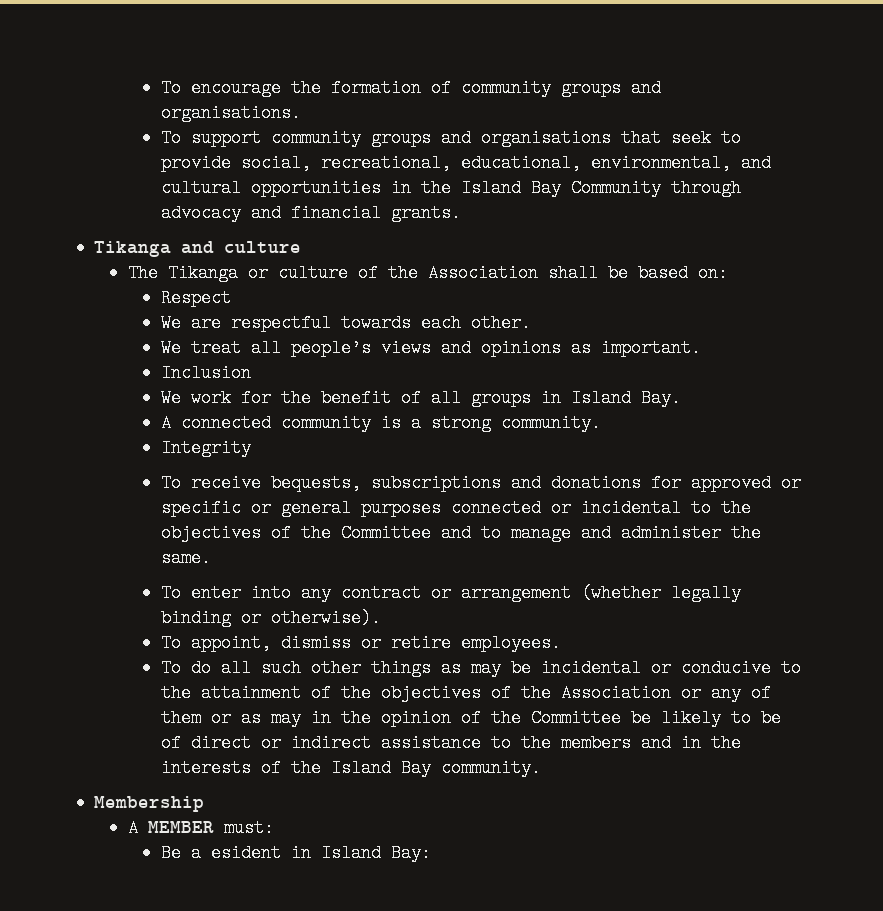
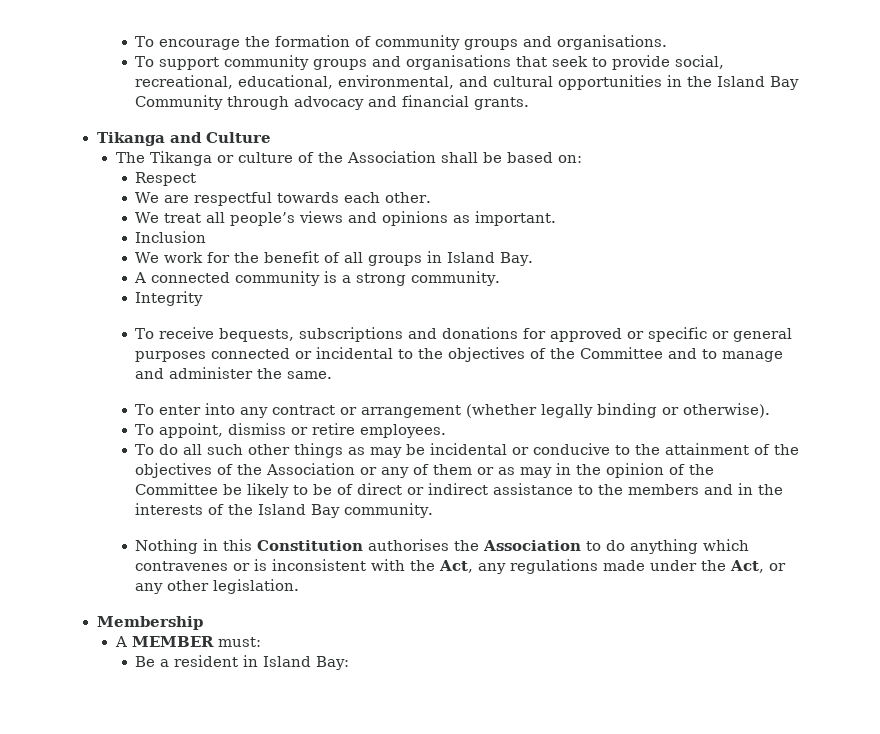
- Tikanga and culture
+ Tikanga and Culture
+ Nothing in this Constitution authorises the Association to do anything which contravenes or is inconsistent with the Act, any regulations made under the Act, or any other legislation.
- Be a esident in Island Bay:
+ Be a resident in Island Bay:

